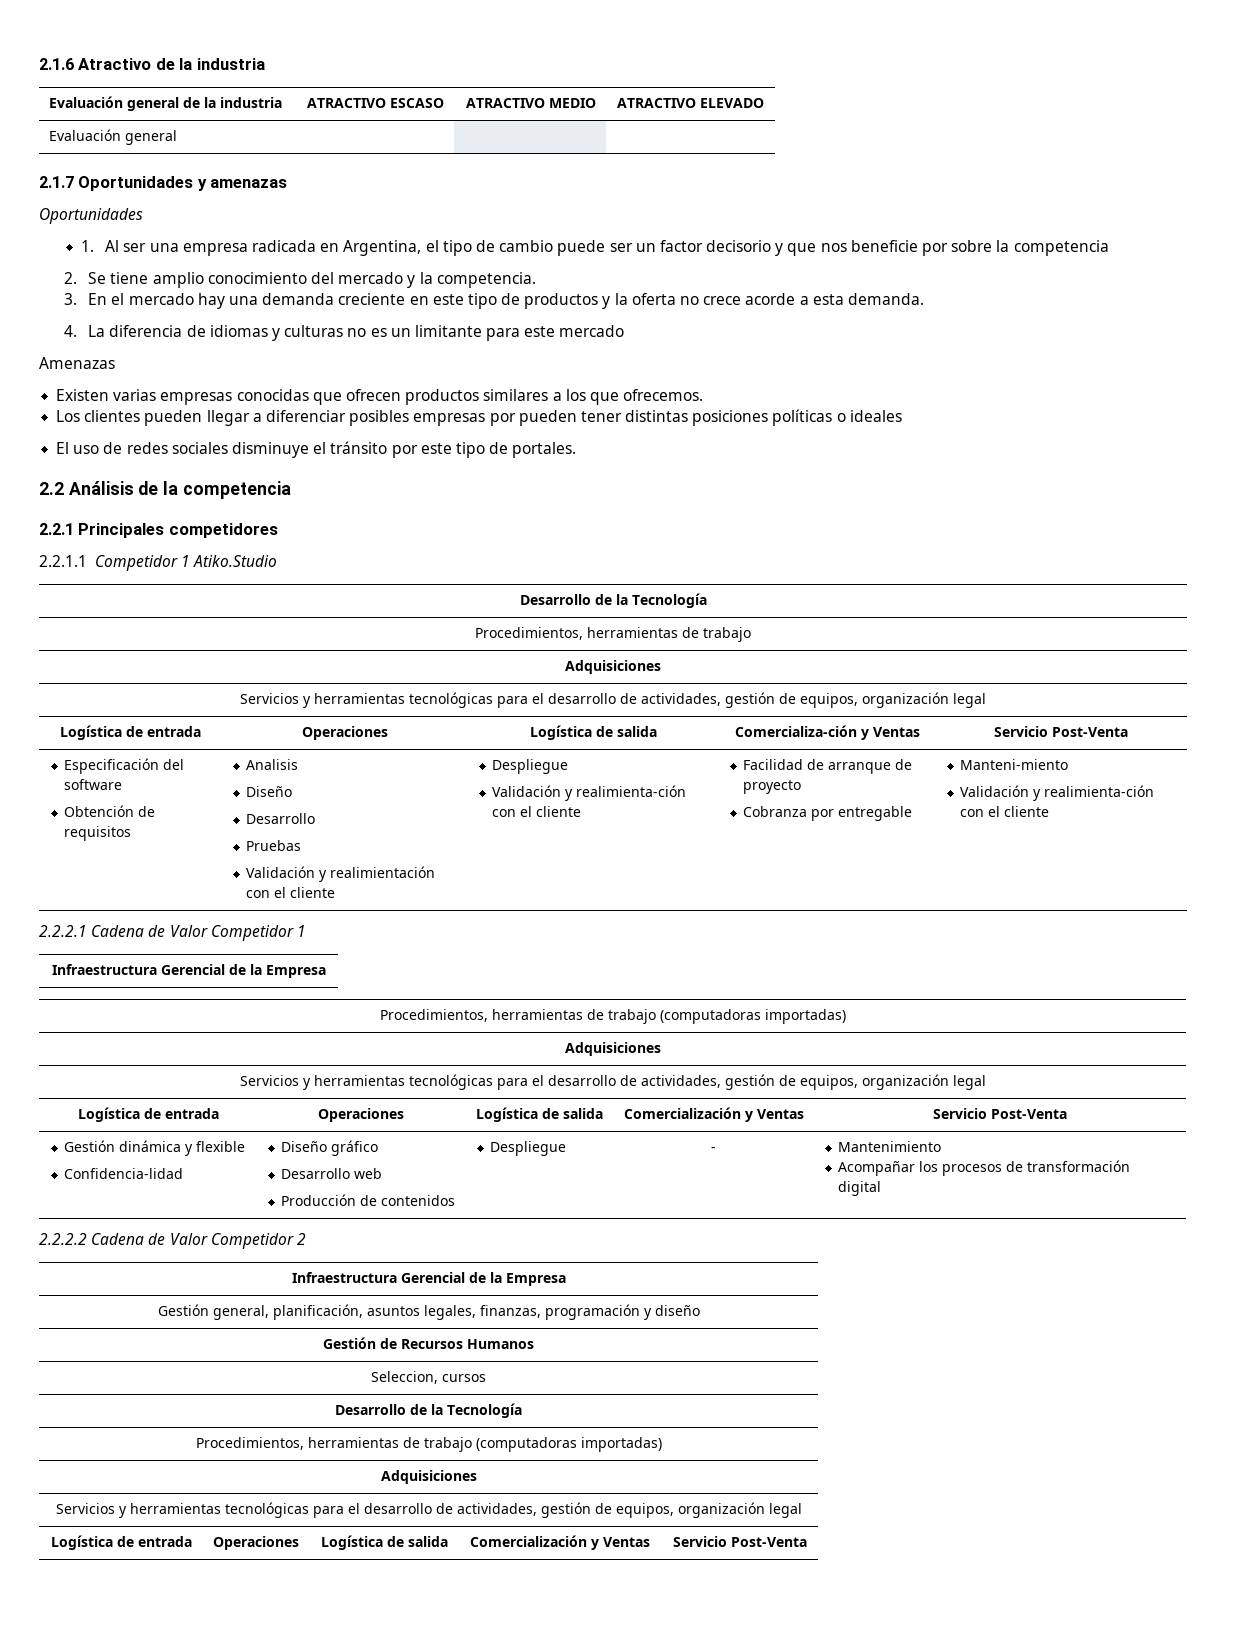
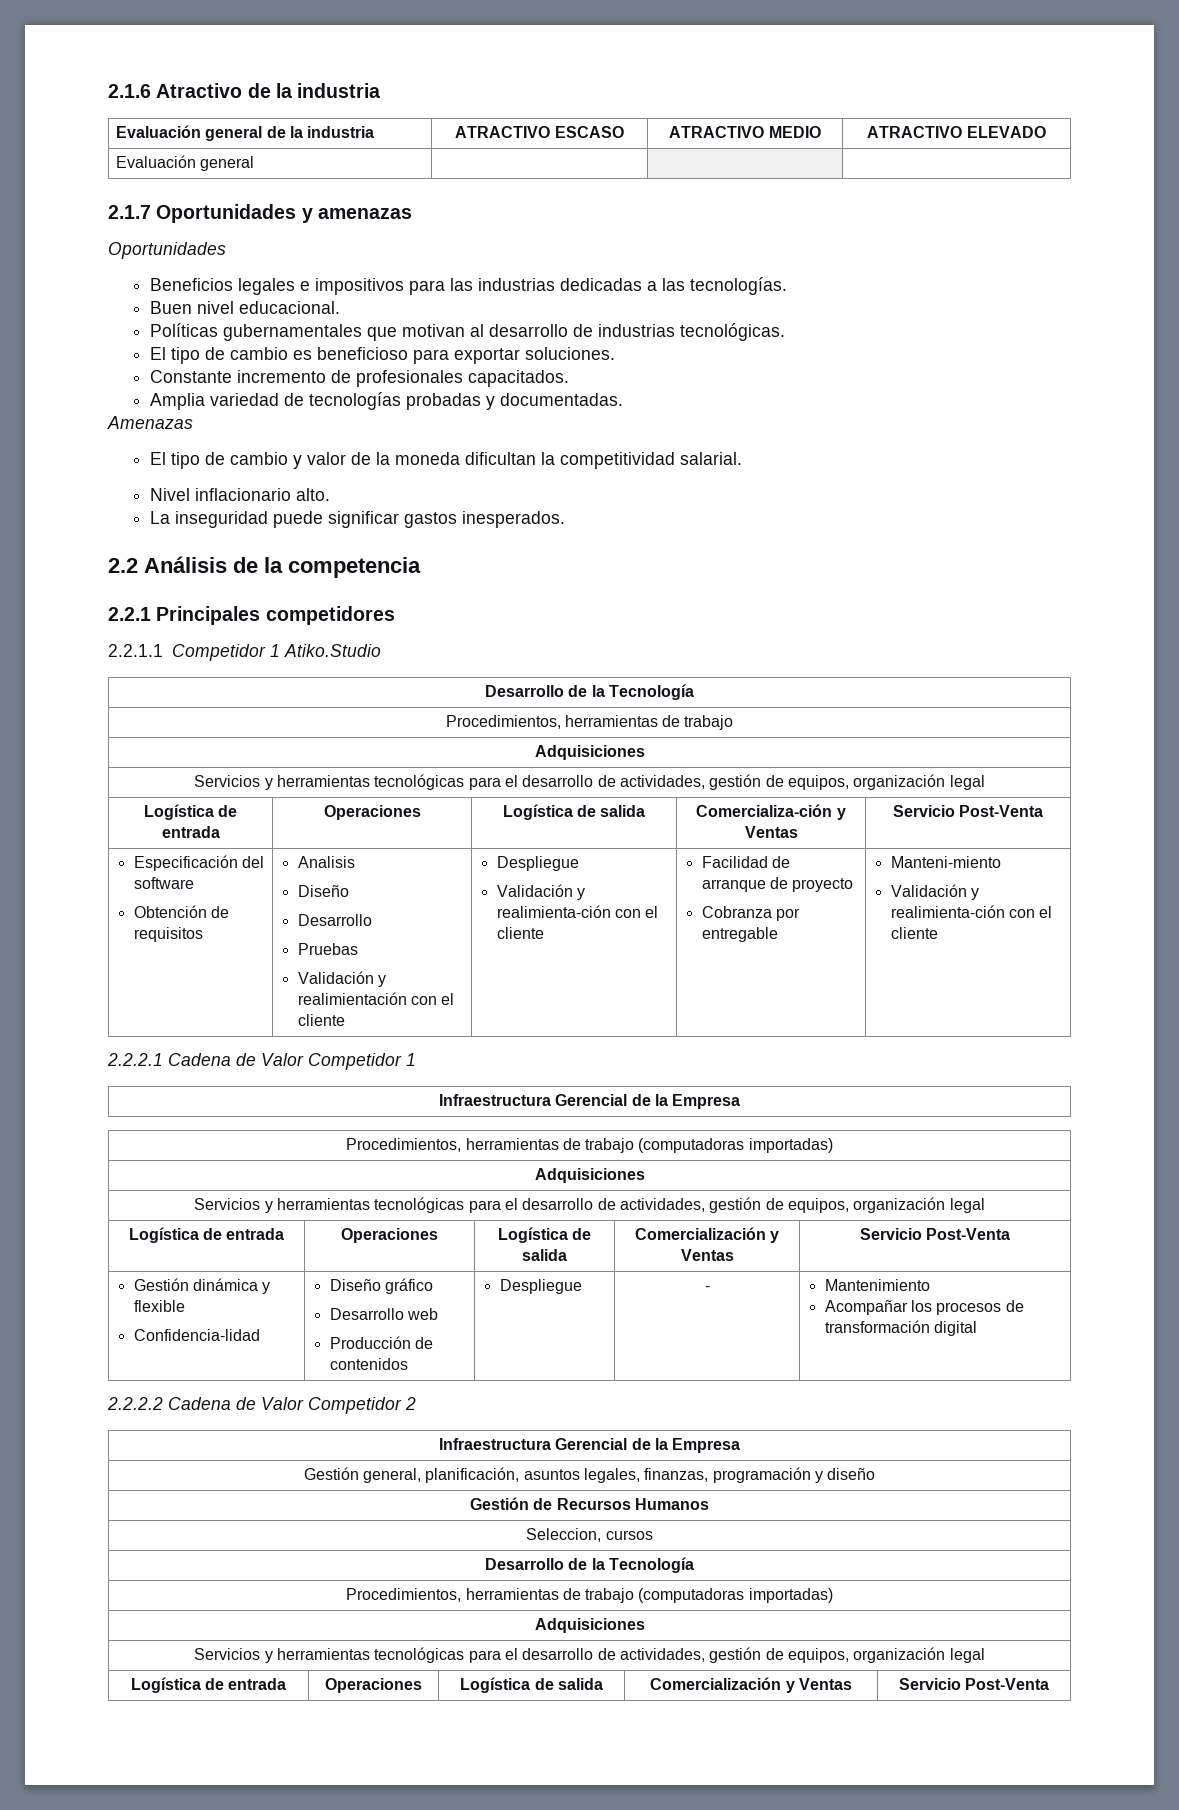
- 1. Al ser una empresa radicada en Argentina, el tipo de cambio puede ser un factor decisorio y que nos beneficie por sobre la competencia
- 2. Se tiene amplio conocimiento del mercado y la competencia.
- 3. En el mercado hay una demanda creciente en este tipo de productos y la oferta no crece acorde a esta demanda.
- 4. La diferencia de idiomas y culturas no es un limitante para este mercado
+ Beneficios legales e impositivos para las industrias dedicadas a las tecnologías.
+ Buen nivel educacional.
+ Políticas gubernamentales que motivan al desarrollo de industrias tecnológicas.
+ El tipo de cambio es beneficioso para exportar soluciones.
+ Constante incremento de profesionales capacitados.
+ Amplia variedad de tecnologías probadas y documentadas.
  Amenazas
- Existen varias empresas conocidas que ofrecen productos similares a los que ofrecemos.
- Los clientes pueden llegar a diferenciar posibles empresas por pueden tener distintas posiciones políticas o ideales
- El uso de redes sociales disminuye el tránsito por este tipo de portales.
+ El tipo de cambio y valor de la moneda dificultan la competitividad salarial.
+ Nivel inflacionario alto.
+ La inseguridad puede significar gastos inesperados.

